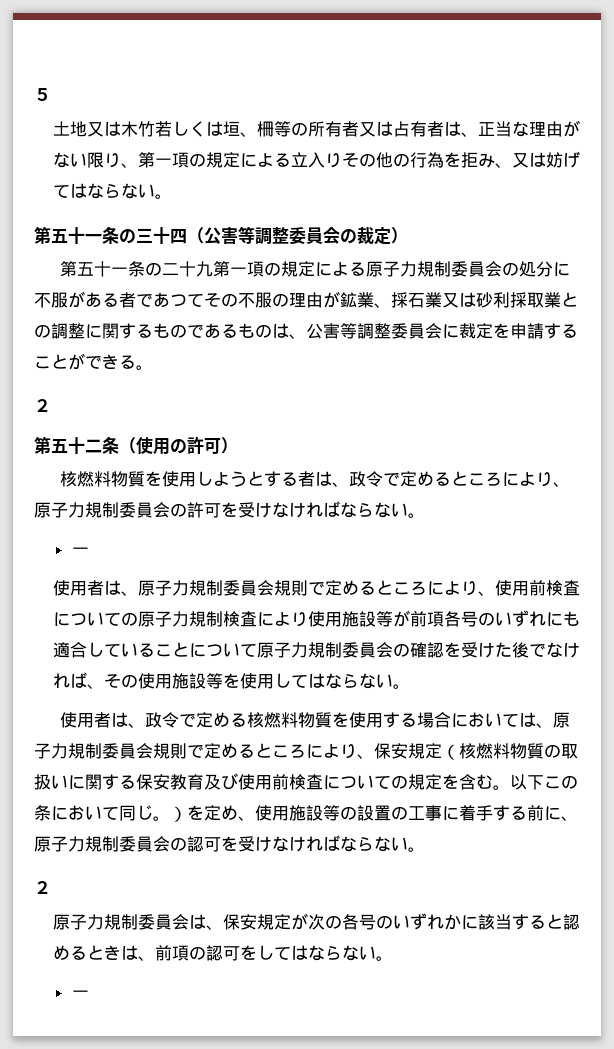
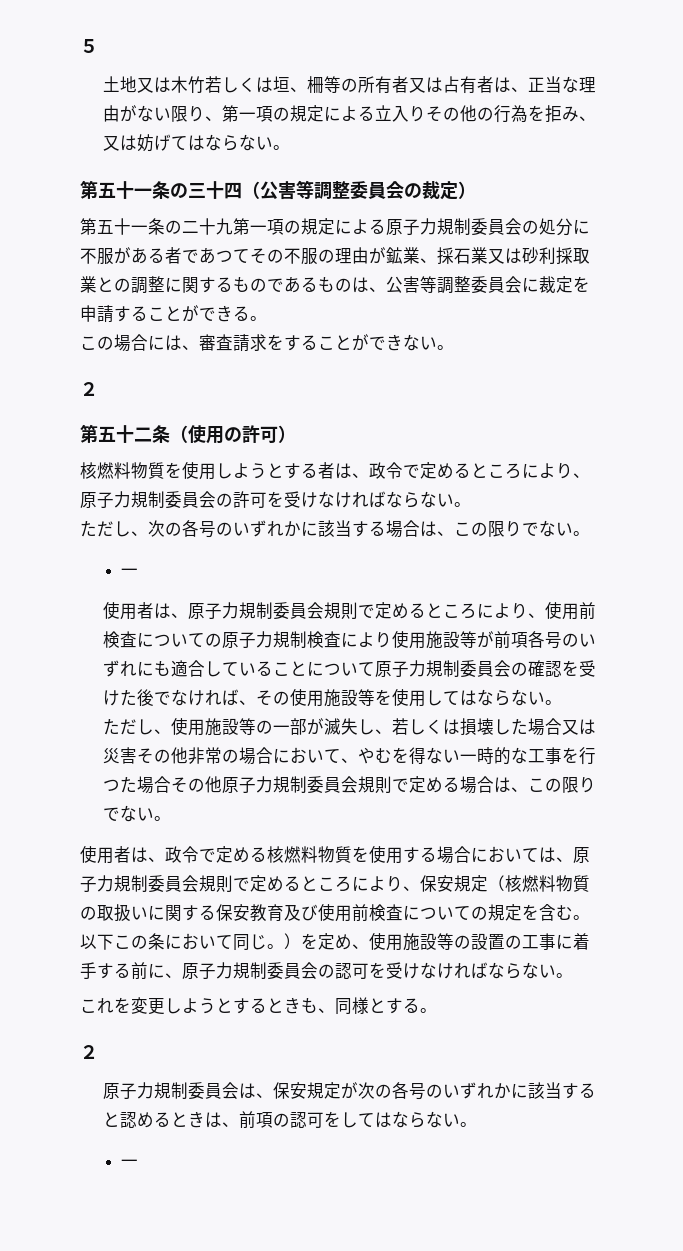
+ この場合には、審査請求をすることができない。
+ ただし、次の各号のいずれかに該当する場合は、この限りでない。
+ ただし、使用施設等の一部が滅失し、若しくは損壊した場合又は災害その他非常の場合において、やむを得ない一時的な工事を行つた場合その他原子力規制委員会規則で定める場合は、この限りでない。
+ これを変更しようとするときも、同様とする。

